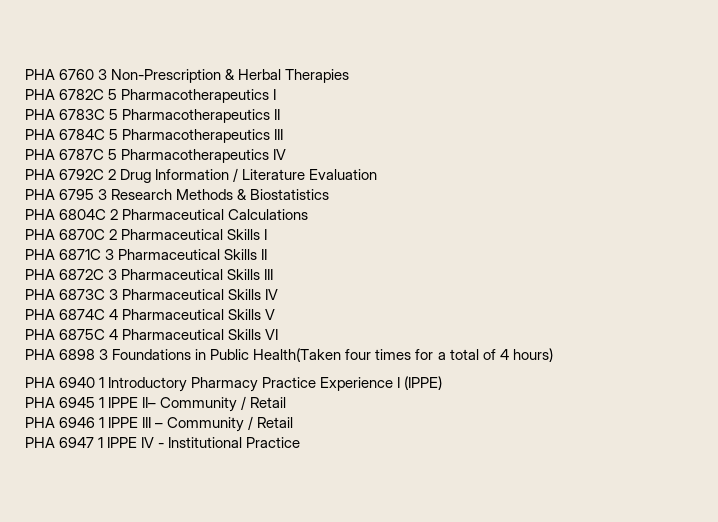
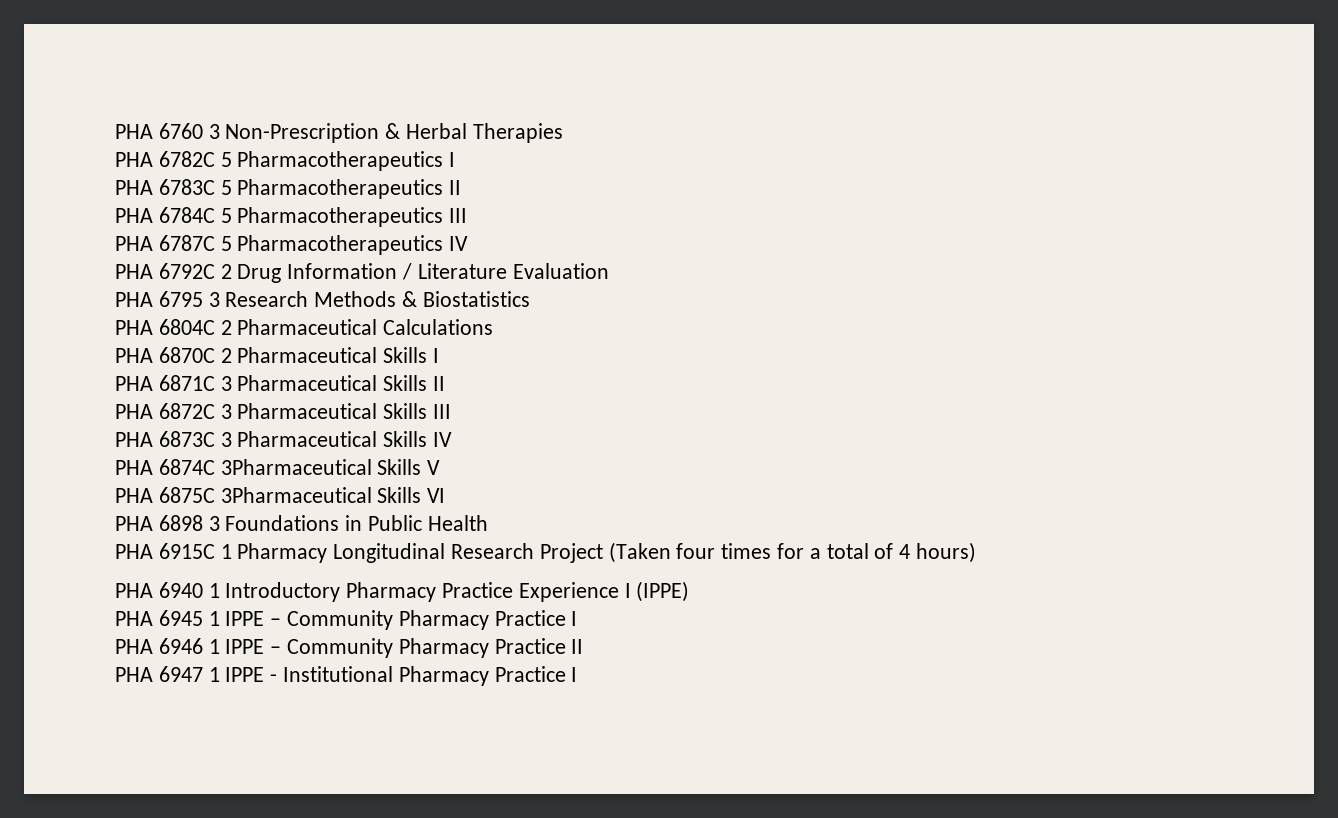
- PHA 6874C 4 Pharmaceutical Skills V
+ PHA 6874C 3Pharmaceutical Skills V
- PHA 6875C 4 Pharmaceutical Skills VI
+ PHA 6875C 3Pharmaceutical Skills VI
- PHA 6898 3 Foundations in Public Health(Taken four times for a total of 4 hours)
+ PHA 6898 3 Foundations in Public Health
+ PHA 6915C 1 Pharmacy Longitudinal Research Project (Taken four times for a total of 4 hours)
- PHA 6945 1 IPPE II– Community / Retail
+ PHA 6945 1 IPPE – Community Pharmacy Practice I
- PHA 6946 1 IPPE III – Community / Retail
+ PHA 6946 1 IPPE – Community Pharmacy Practice II
- PHA 6947 1 IPPE IV - Institutional Practice
+ PHA 6947 1 IPPE - Institutional Pharmacy Practice I

